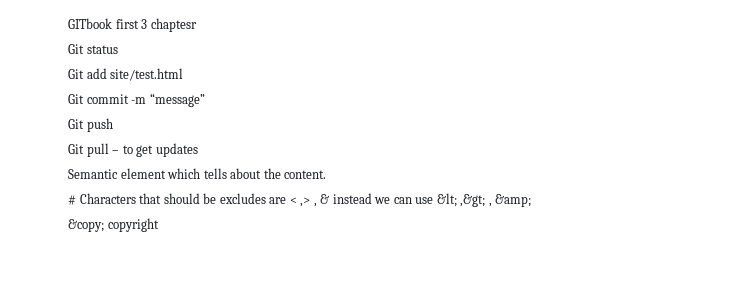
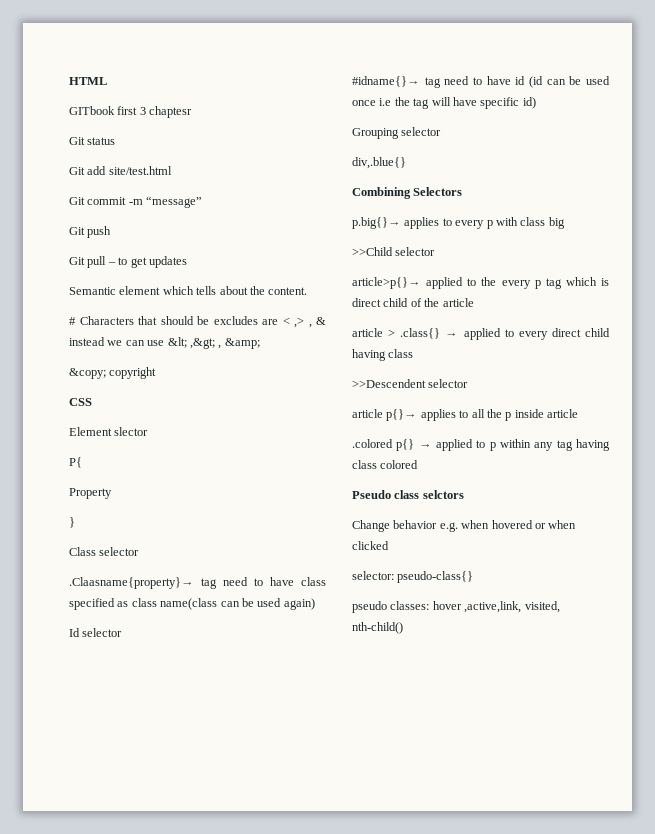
+ HTML
+ CSS
+ Element slector
+ P{
+ Property
+ }
+ Class selector
+ .Claasname{property}→ tag need to have class specified as class name(class can be used again)
+ Id selector
+ #idname{}→ tag need to have id (id can be used once i.e the tag will have specific id)
+ Grouping selector
+ div,.blue{}
+ Combining Selectors
+ p.big{}→ applies to every p with class big
+ >>Child selector
+ article>p{}→ applied to the every p tag which is direct child of the article
+ article > .class{} → applied to every direct child having class
+ >>Descendent selector
+ article p{}→ applies to all the p inside article
+ .colored p{} → applied to p within any tag having class colored
+ Pseudo class selctors
+ Change behavior e.g. when hovered or when clicked
+ selector: pseudo-class{}
+ pseudo classes: hover ,active,link, visited, nth-child()

